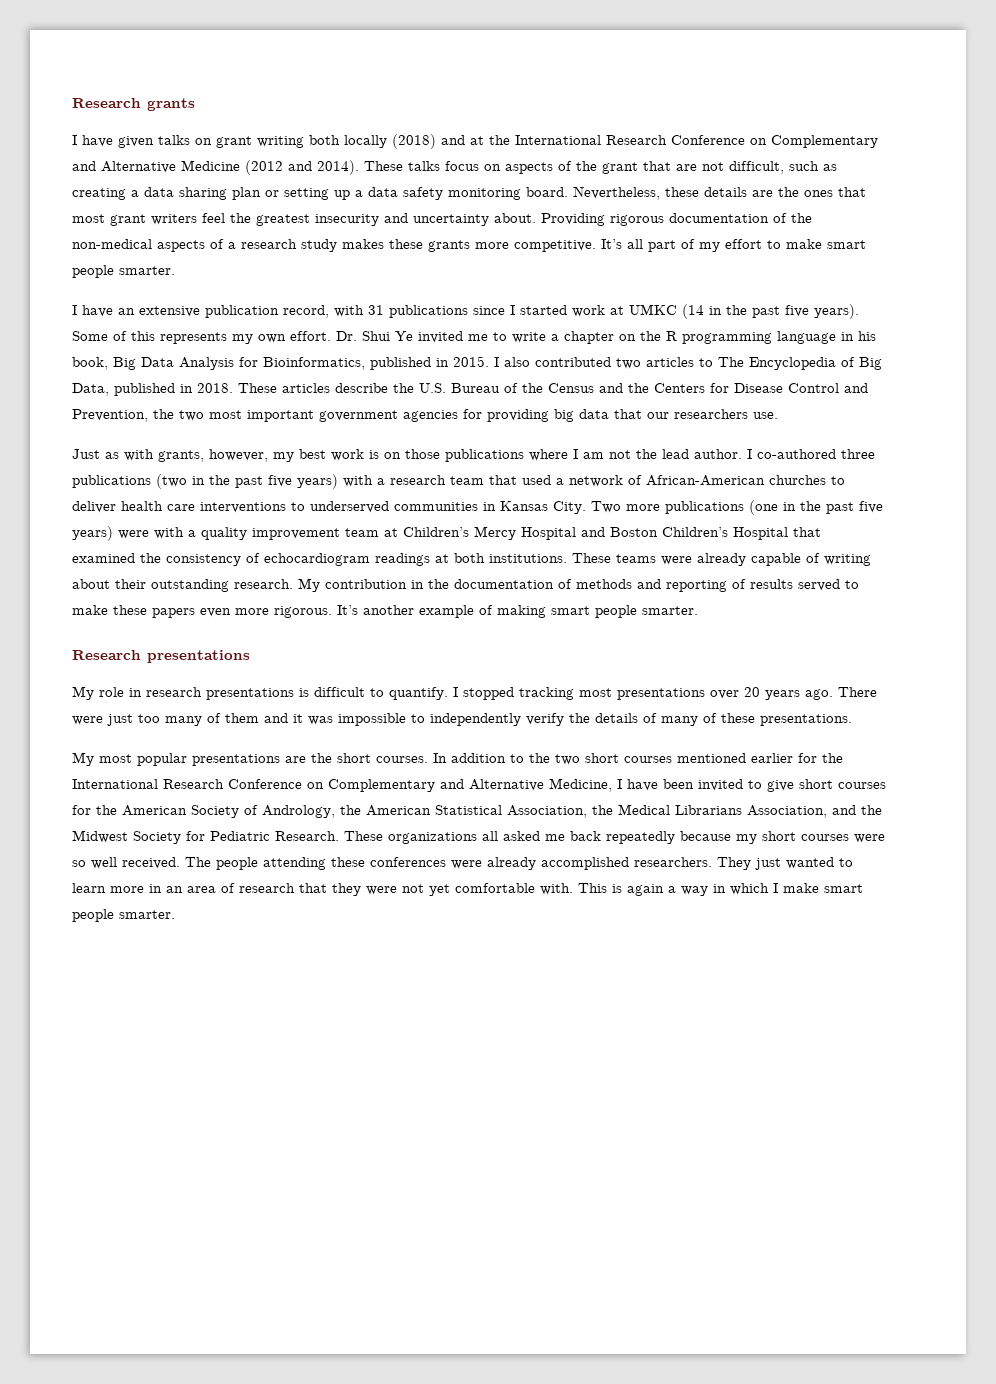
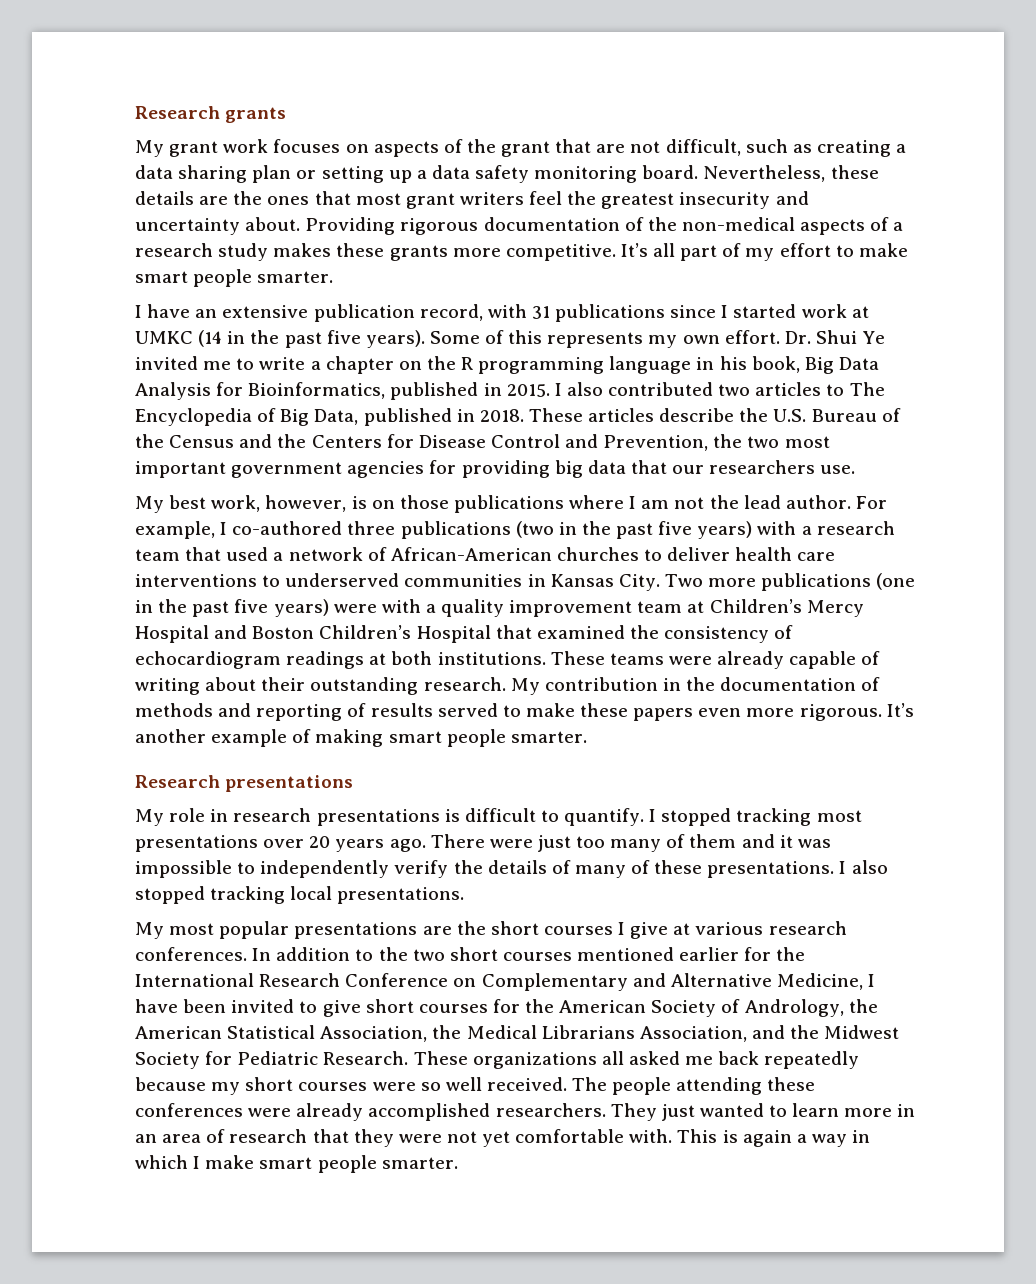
- I have given talks on grant writing both locally (2018) and at the International Research Conference on Complementary and Alternative Medicine (2012 and 2014). These talks focus on aspects of the grant that are not difficult, such as creating a data sharing plan or setting up a data safety monitoring board.
+ My grant work focuses on aspects of the grant that are not difficult, such as creating a data sharing plan or setting up a data safety monitoring board.
- Just as with grants, however, my best work is on those publications where I am not the lead author.
+ My best work, however, is on those publications where I am not the lead author.
- I co-authored three publications (two in the past five years) with a research team that used a network of African-American churches to deliver health care interventions to underserved communities in Kansas City.
+ For example, I co-authored three publications (two in the past five years) with a research team that used a network of African-American churches to deliver health care interventions to underserved communities in Kansas City.
+ I also stopped tracking local presentations.
- My most popular presentations are the short courses.
+ My most popular presentations are the short courses I give at various research conferences.

